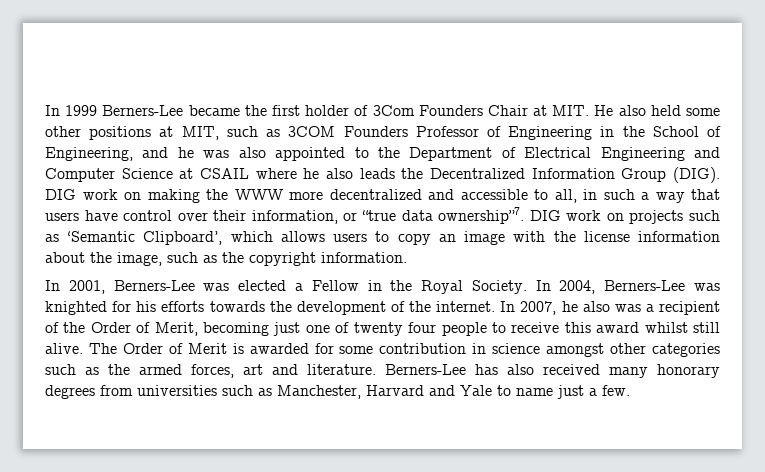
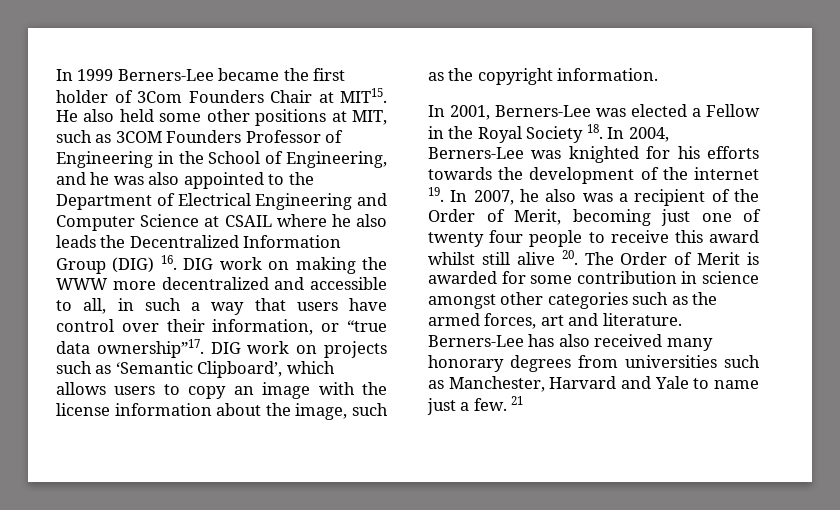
- In 1999 Berners-Lee became the first holder of 3Com Founders Chair at MIT. He also held some other positions at MIT, such as 3COM Founders Professor of Engineering in the School of Engineering, and he was also appointed to the Department of Electrical Engineering and Computer Science at CSAIL where he also leads the Decentralized Information Group (DIG). DIG work on making the WWW more decentralized and accessible to all, in such a way that users have control over their information, or “true data ownership”7.
+ In 1999 Berners-Lee became the first holder of 3Com Founders Chair at MIT15. He also held some other positions at MIT, such as 3COM Founders Professor of Engineering in the School of Engineering, and he was also appointed to the Department of Electrical Engineering and Computer Science at CSAIL where he also leads the Decentralized Information Group (DIG) 16. DIG work on making the WWW more decentralized and accessible to all, in such a way that users have control over their information, or “true data ownership”17.
- In 2001, Berners-Lee was elected a Fellow in the Royal Society. In 2004, Berners-Lee was knighted for his efforts towards the development of the internet. In 2007, he also was a recipient of the Order of Merit, becoming just one of twenty four people to receive this award whilst still alive. The Order of Merit is awarded for some contribution in science amongst other categories such as the armed forces, art and literature.
+ In 2001, Berners-Lee was elected a Fellow in the Royal Society 18. In 2004, Berners-Lee was knighted for his efforts towards the development of the internet 19. In 2007, he also was a recipient of the Order of Merit, becoming just one of twenty four people to receive this award whilst still alive 20. The Order of Merit is awarded for some contribution in science amongst other categories such as the armed forces, art and literature.
+ 21

